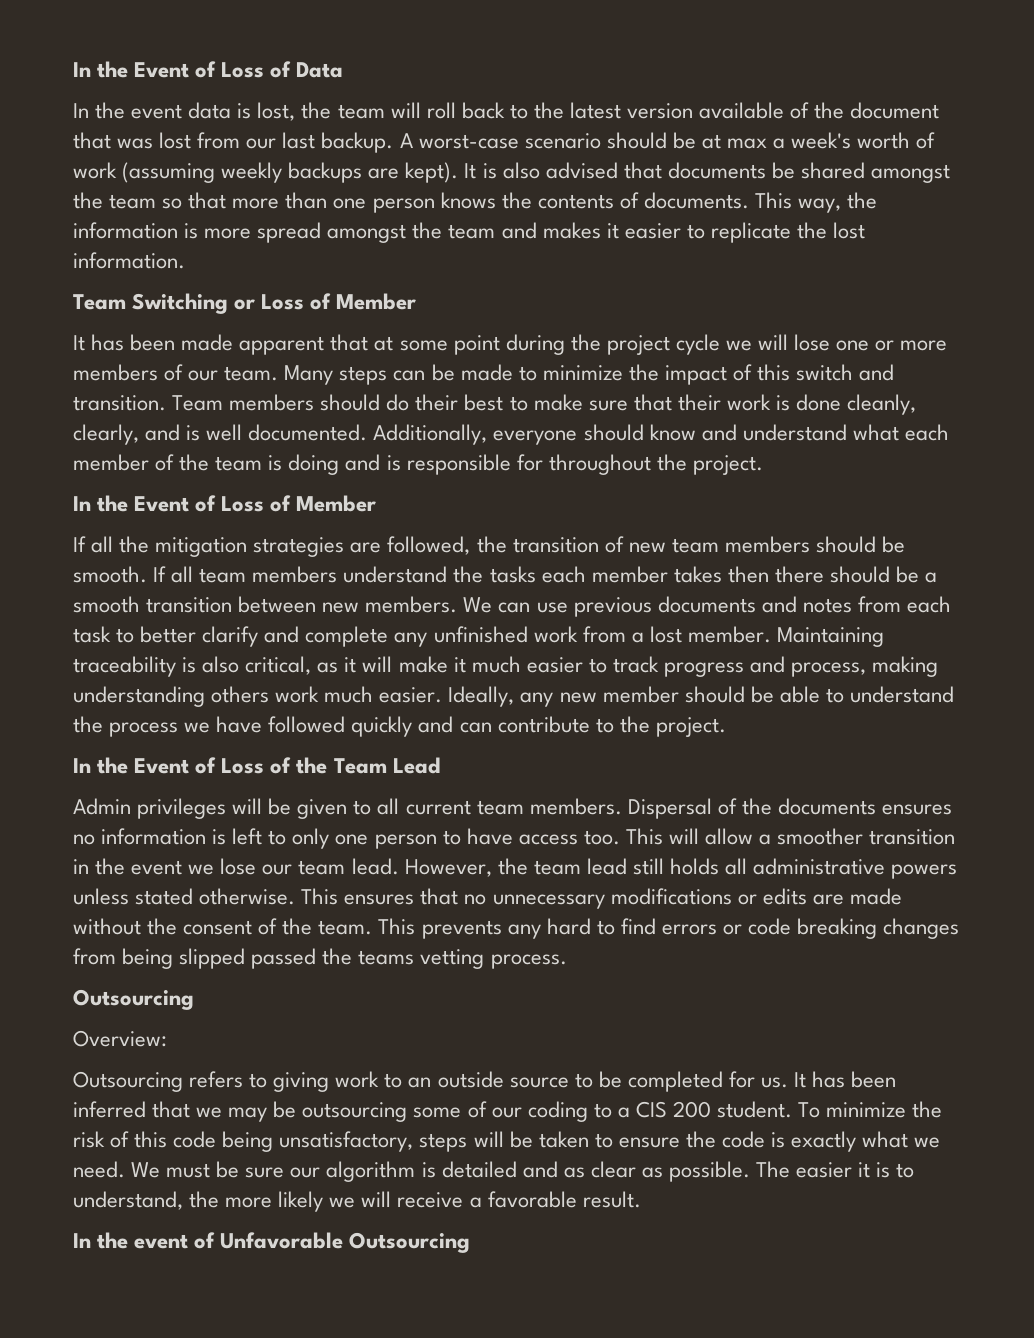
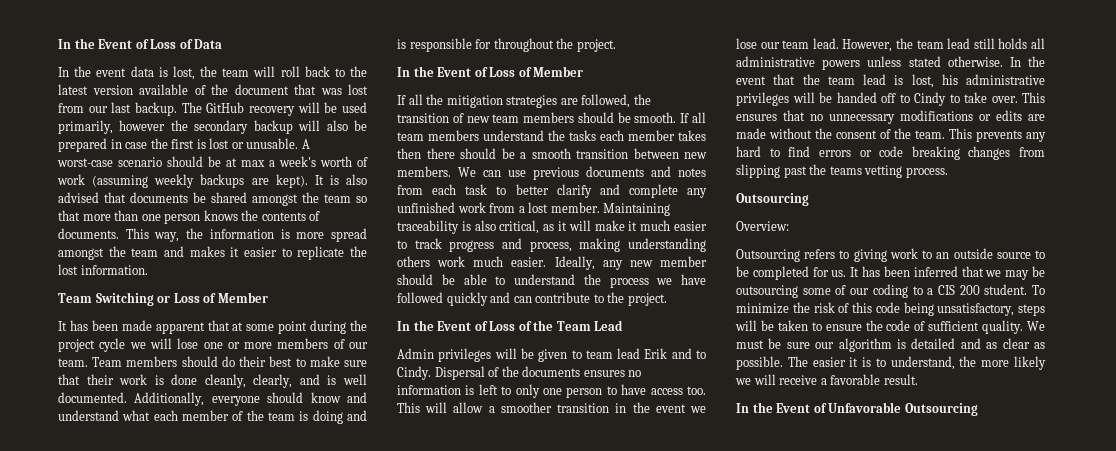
+ The GitHub recovery will be used primarily, however the secondary backup will also be prepared in case the first is lost or unusable.
- Many steps can be made to minimize the impact of this switch and transition.
- Admin privileges will be given to all current team members.
+ Admin privileges will be given to team lead Erik and to Cindy.
+ In the event that the team lead is lost, his administrative privileges will be handed off to Cindy to take over.
- This prevents any hard to find errors or code breaking changes from being slipped passed the teams vetting process.
+ This prevents any hard to find errors or code breaking changes from slipping past the teams vetting process.
- To minimize the risk of this code being unsatisfactory, steps will be taken to ensure the code is exactly what we need.
+ To minimize the risk of this code being unsatisfactory, steps will be taken to ensure the code of sufficient quality.
- In the event of Unfavorable Outsourcing
+ In the Event of Unfavorable Outsourcing

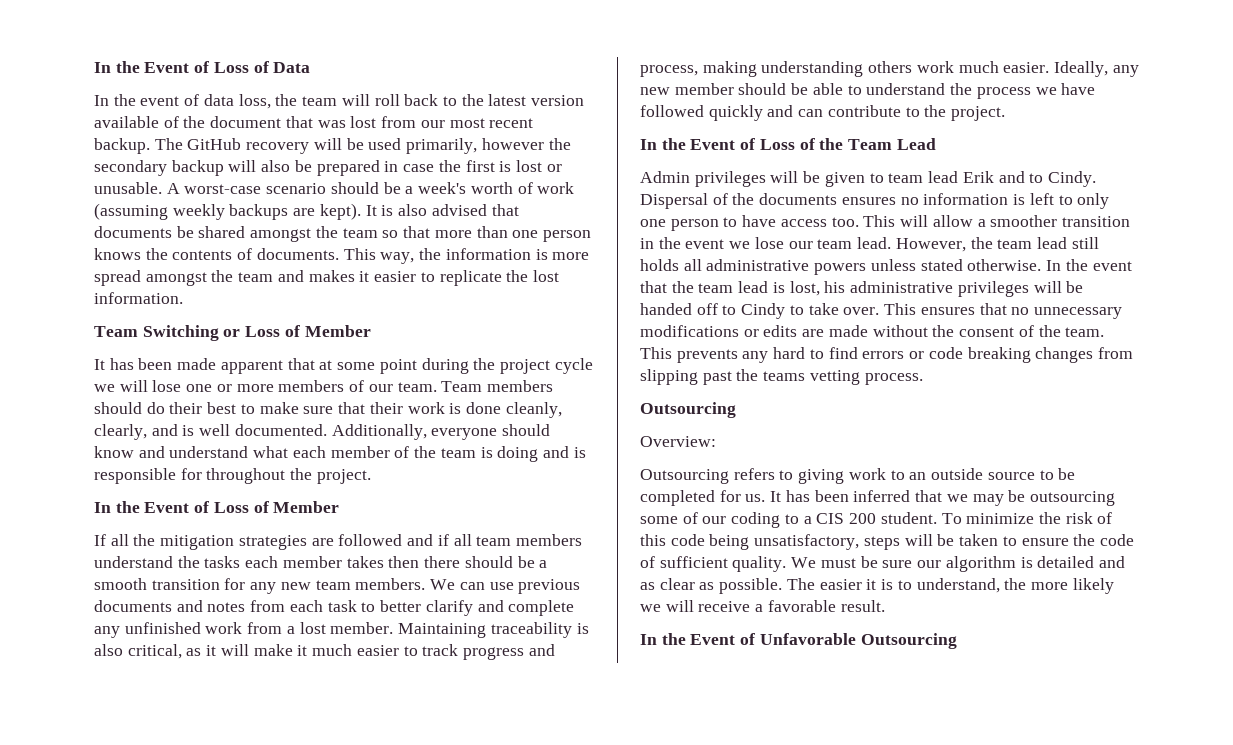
- In the event data is lost, the team will roll back to the latest version available of the document that was lost from our last backup.
+ In the event of data loss, the team will roll back to the latest version available of the document that was lost from our most recent backup.
- A worst-case scenario should be at max a week's worth of work (assuming weekly backups are kept).
+ A worst-case scenario should be a week's worth of work (assuming weekly backups are kept).
- If all the mitigation strategies are followed, the transition of new team members should be smooth. If all team members understand the tasks each member takes then there should be a smooth transition between new members.
+ If all the mitigation strategies are followed and if all team members understand the tasks each member takes then there should be a smooth transition for any new team members.

